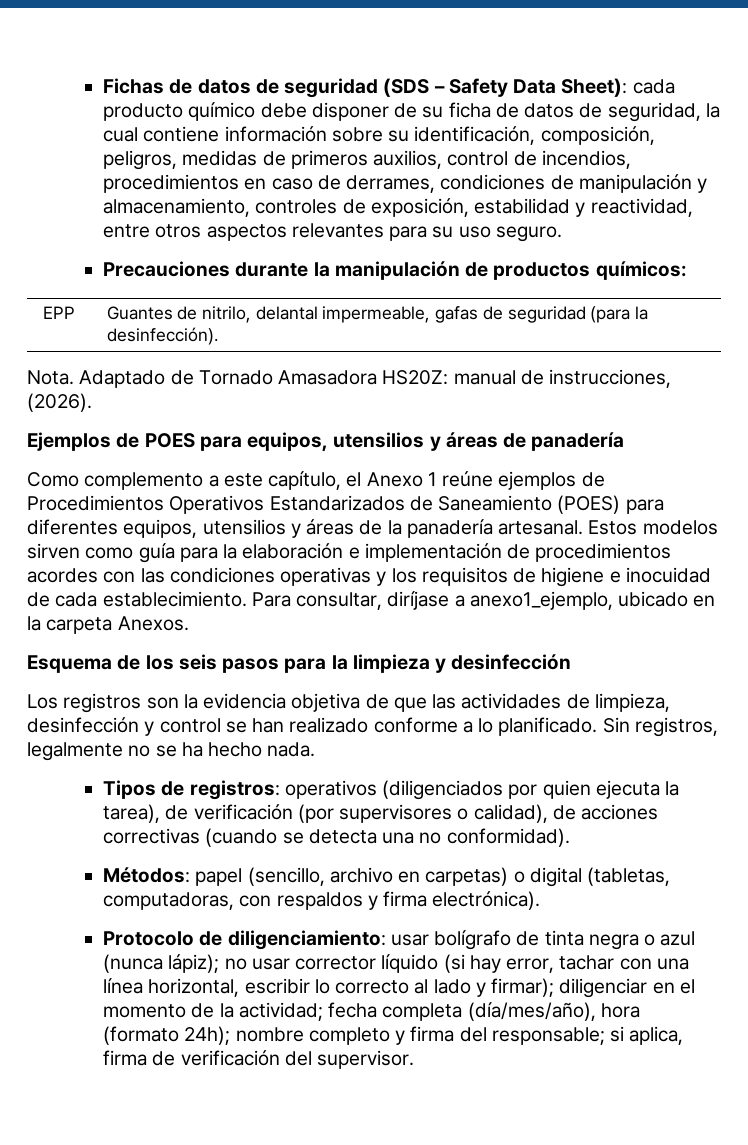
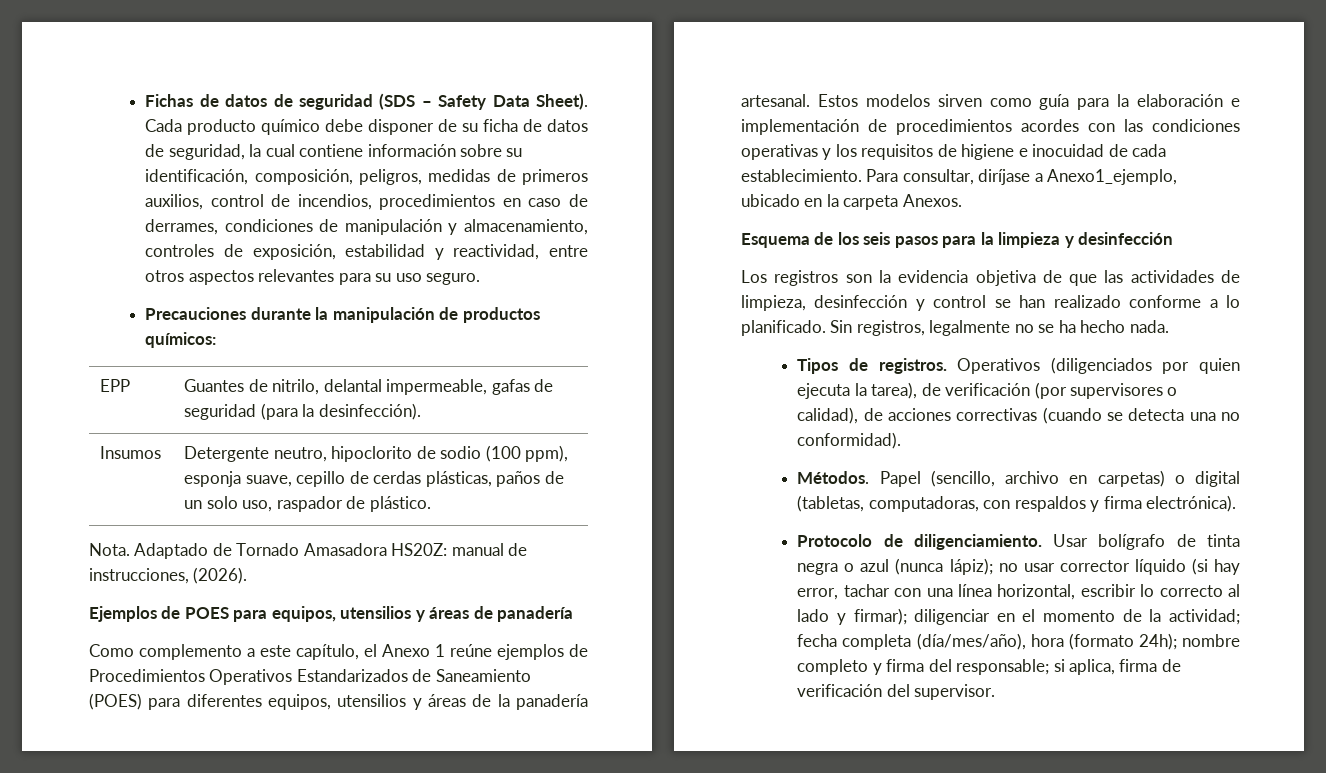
- Fichas de datos de seguridad (SDS – Safety Data Sheet): cada producto químico debe disponer de su ficha de datos de seguridad, la cual contiene información sobre su identificación, composición, peligros, medidas de primeros auxilios, control de incendios, procedimientos en caso de derrames, condiciones de manipulación y almacenamiento, controles de exposición, estabilidad y reactividad, entre otros aspectos relevantes para su uso seguro.
+ Fichas de datos de seguridad (SDS – Safety Data Sheet). Cada producto químico debe disponer de su ficha de datos de seguridad, la cual contiene información sobre su identificación, composición, peligros, medidas de primeros auxilios, control de incendios, procedimientos en caso de derrames, condiciones de manipulación y almacenamiento, controles de exposición, estabilidad y reactividad, entre otros aspectos relevantes para su uso seguro.
+ Insumos | Detergente neutro, hipoclorito de sodio (100 ppm), esponja suave, cepillo de cerdas plásticas, paños de un solo uso, raspador de plástico.
- Para consultar, diríjase a anexo1_ejemplo, ubicado en la carpeta Anexos.
+ Para consultar, diríjase a Anexo1_ejemplo, ubicado en la carpeta Anexos.
- Tipos de registros: operativos (diligenciados por quien ejecuta la tarea), de verificación (por supervisores o calidad), de acciones correctivas (cuando se detecta una no conformidad).
+ Tipos de registros. Operativos (diligenciados por quien ejecuta la tarea), de verificación (por supervisores o calidad), de acciones correctivas (cuando se detecta una no conformidad).
- Métodos: papel (sencillo, archivo en carpetas) o digital (tabletas, computadoras, con respaldos y firma electrónica).
+ Métodos. Papel (sencillo, archivo en carpetas) o digital (tabletas, computadoras, con respaldos y firma electrónica).
- Protocolo de diligenciamiento: usar bolígrafo de tinta negra o azul (nunca lápiz); no usar corrector líquido (si hay error, tachar con una línea horizontal, escribir lo correcto al lado y firmar); diligenciar en el momento de la actividad; fecha completa (día/mes/año), hora (formato 24h); nombre completo y firma del responsable; si aplica, firma de verificación del supervisor.
+ Protocolo de diligenciamiento. Usar bolígrafo de tinta negra o azul (nunca lápiz); no usar corrector líquido (si hay error, tachar con una línea horizontal, escribir lo correcto al lado y firmar); diligenciar en el momento de la actividad; fecha completa (día/mes/año), hora (formato 24h); nombre completo y firma del responsable; si aplica, firma de verificación del supervisor.

